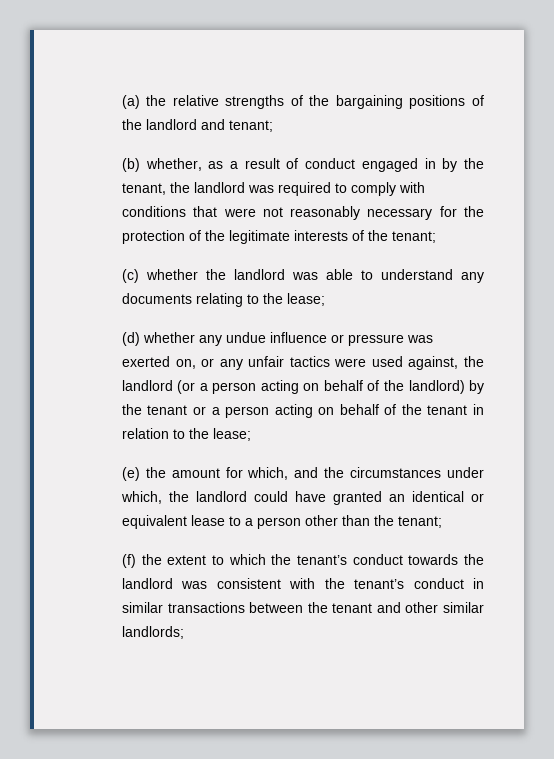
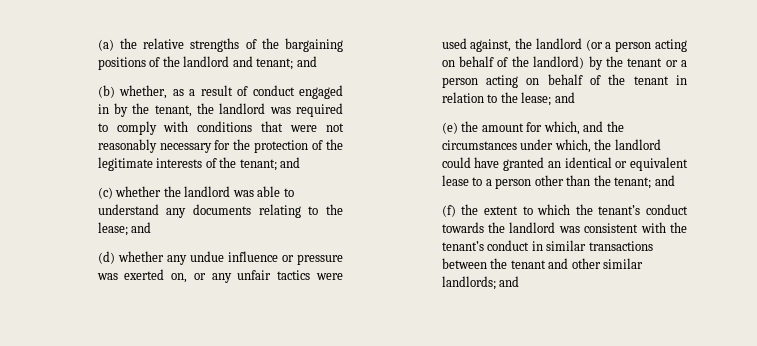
- (a) the relative strengths of the bargaining positions of the landlord and tenant;
+ (a) the relative strengths of the bargaining positions of the landlord and tenant; and
- (b) whether, as a result of conduct engaged in by the tenant, the landlord was required to comply with conditions that were not reasonably necessary for the protection of the legitimate interests of the tenant;
+ (b) whether, as a result of conduct engaged in by the tenant, the landlord was required to comply with conditions that were not reasonably necessary for the protection of the legitimate interests of the tenant; and
- (c) whether the landlord was able to understand any documents relating to the lease;
+ (c) whether the landlord was able to understand any documents relating to the lease; and
- (d) whether any undue influence or pressure was exerted on, or any unfair tactics were used against, the landlord (or a person acting on behalf of the landlord) by the tenant or a person acting on behalf of the tenant in relation to the lease;
+ (d) whether any undue influence or pressure was exerted on, or any unfair tactics were used against, the landlord (or a person acting on behalf of the landlord) by the tenant or a person acting on behalf of the tenant in relation to the lease; and
- (e) the amount for which, and the circumstances under which, the landlord could have granted an identical or equivalent lease to a person other than the tenant;
+ (e) the amount for which, and the circumstances under which, the landlord could have granted an identical or equivalent lease to a person other than the tenant; and
- (f) the extent to which the tenant’s conduct towards the landlord was consistent with the tenant’s conduct in similar transactions between the tenant and other similar landlords;
+ (f) the extent to which the tenant’s conduct towards the landlord was consistent with the tenant’s conduct in similar transactions between the tenant and other similar landlords; and

